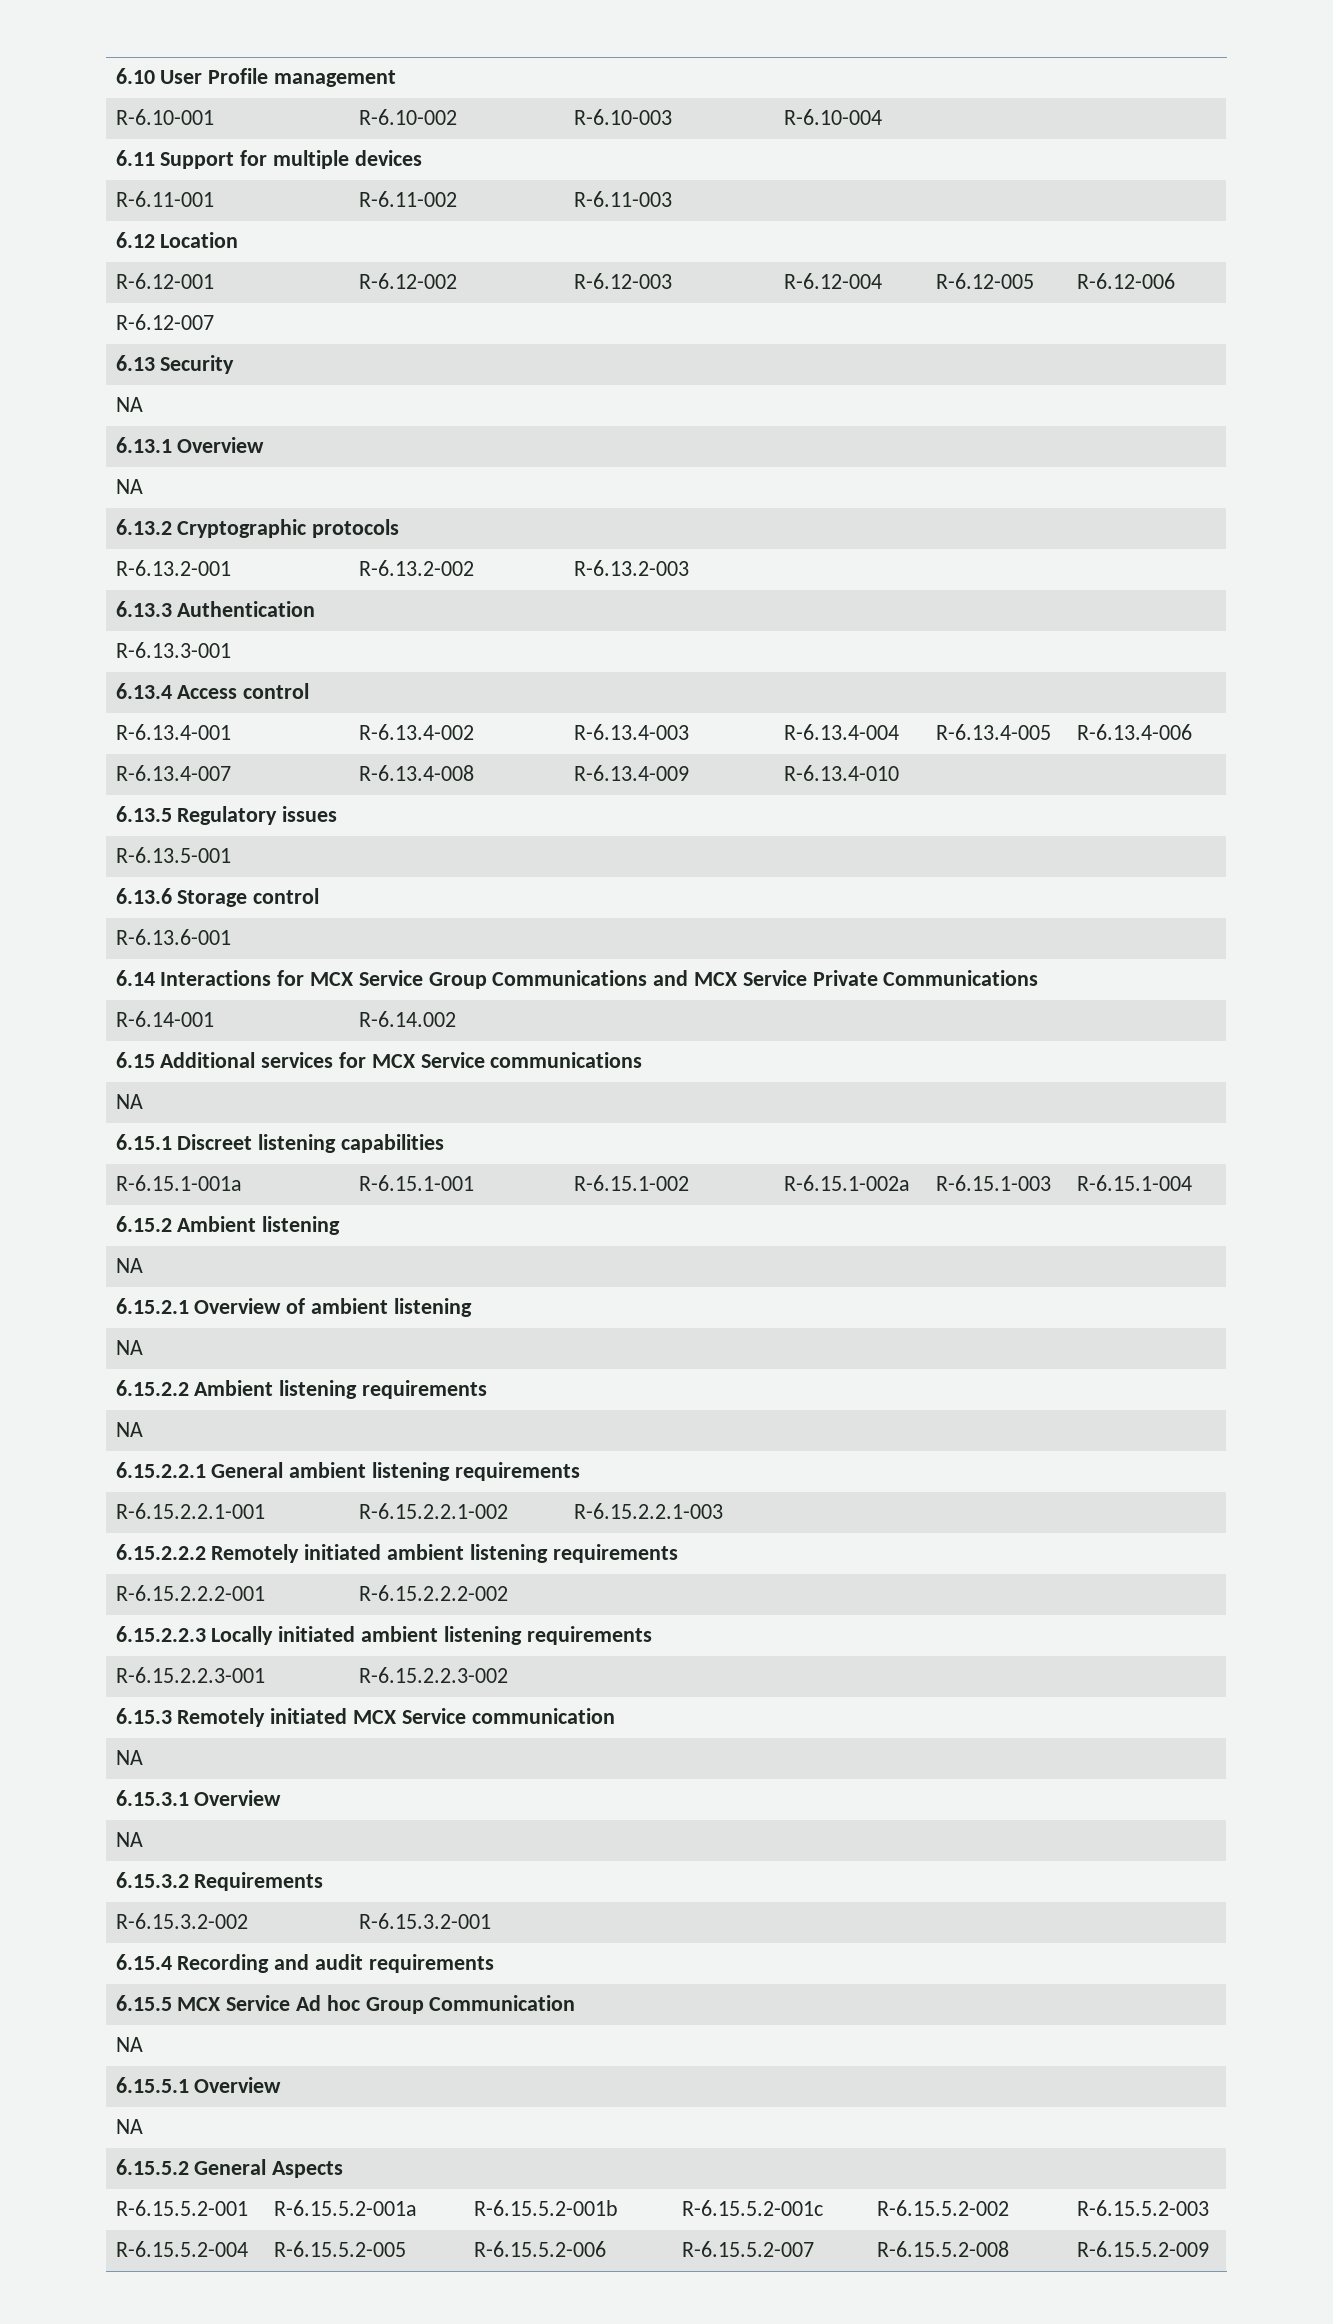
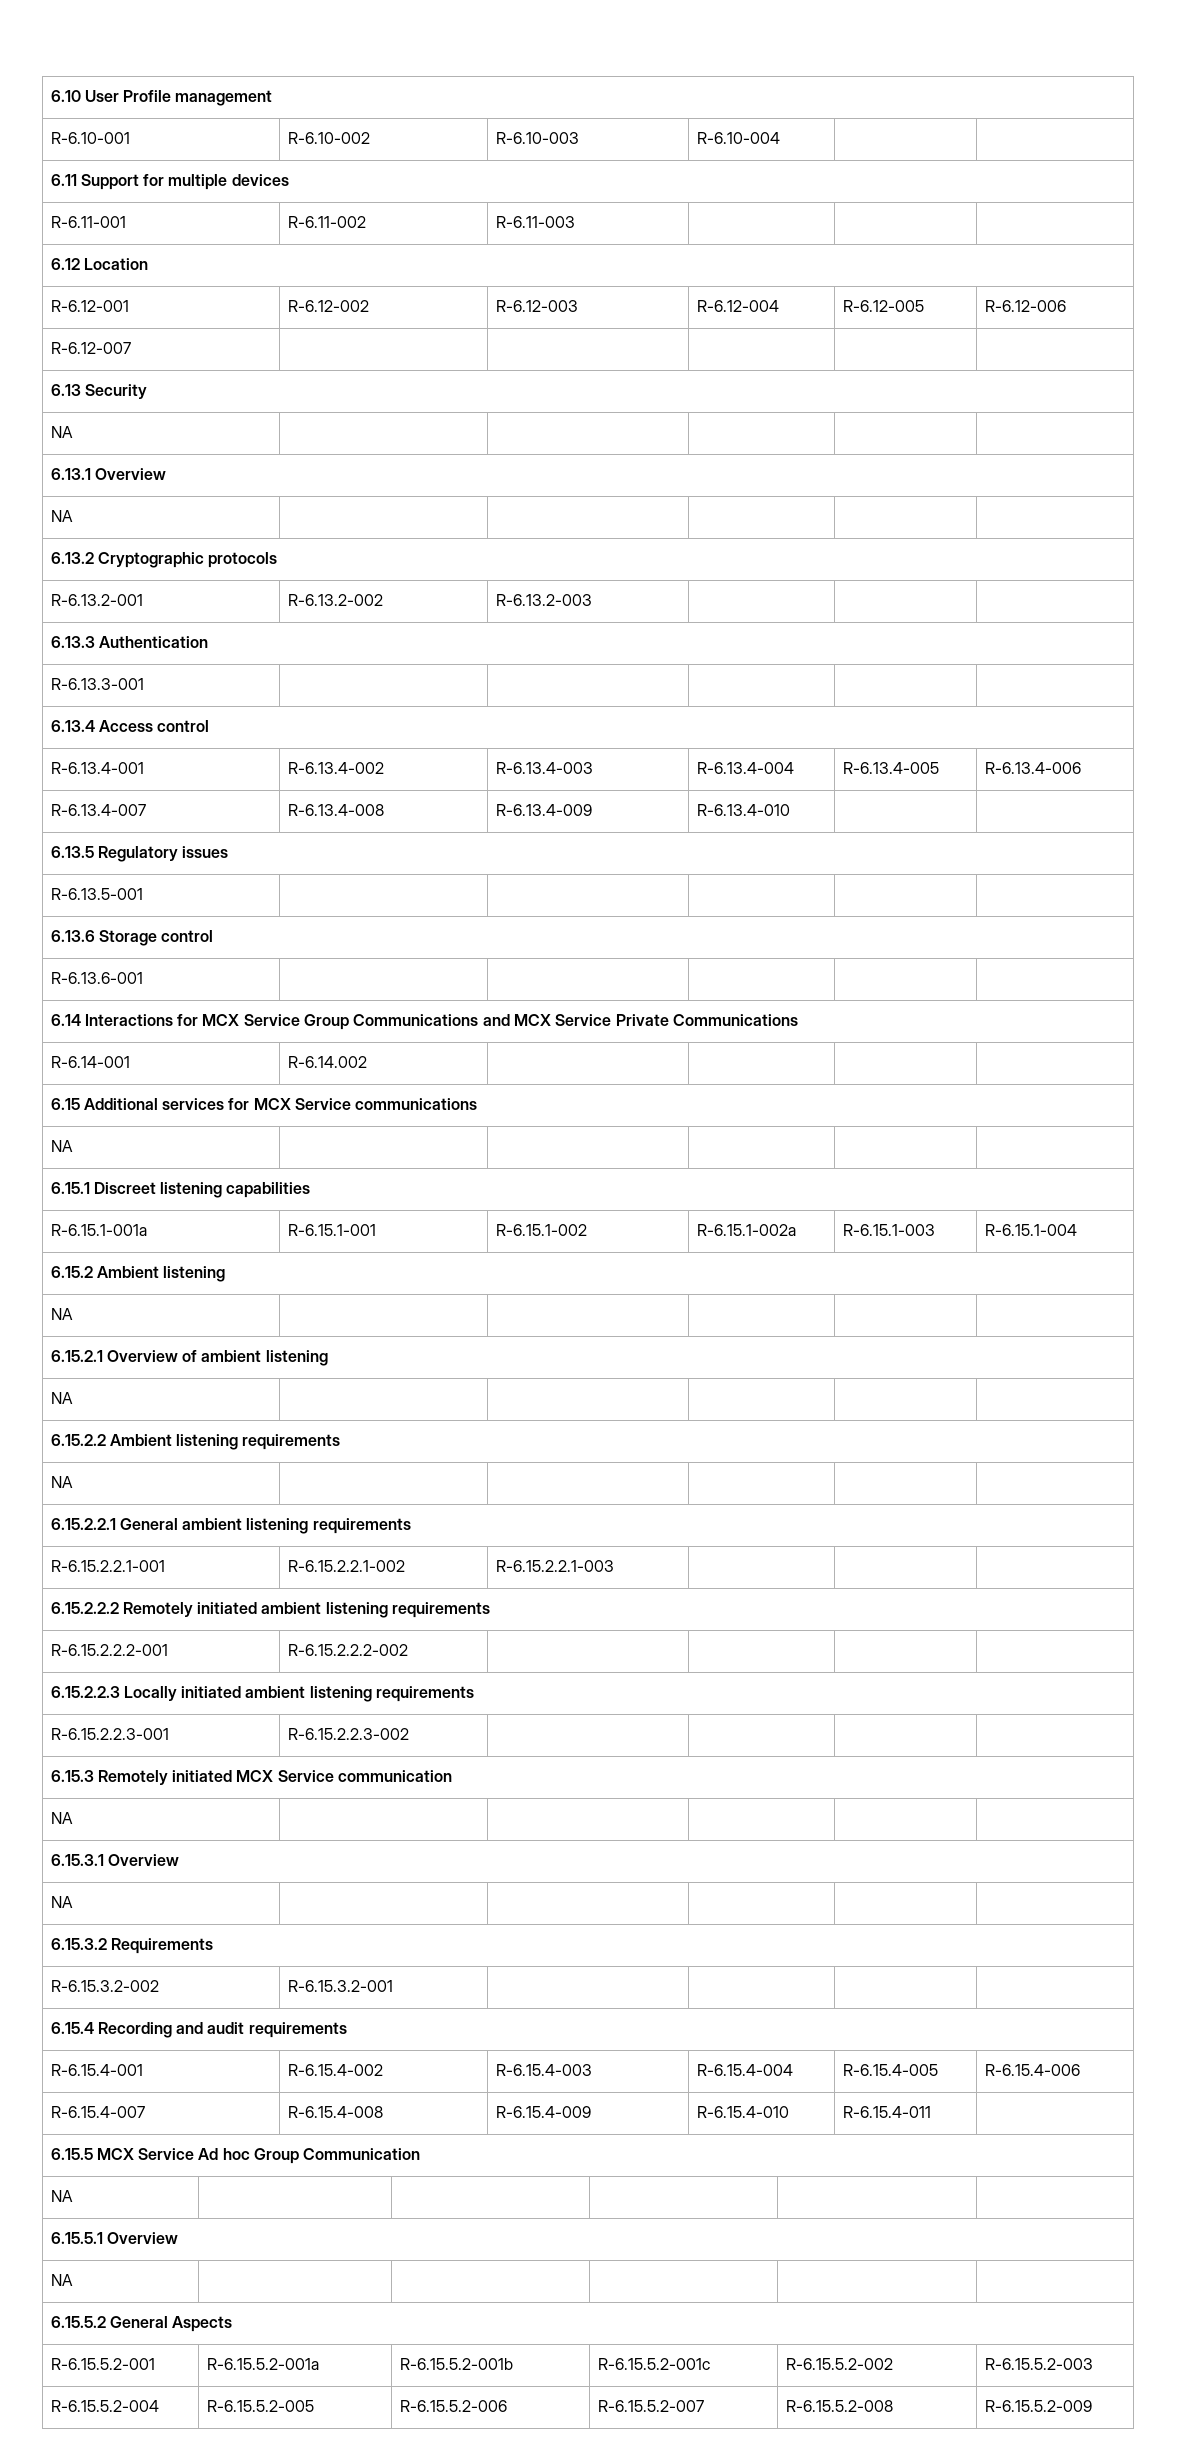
+ R-6.15.4-001 | R-6.15.4-002 | R-6.15.4-003 | R-6.15.4-004 | R-6.15.4-005 | R-6.15.4-006
+ R-6.15.4-007 | R-6.15.4-008 | R-6.15.4-009 | R-6.15.4-010 | R-6.15.4-011 |

